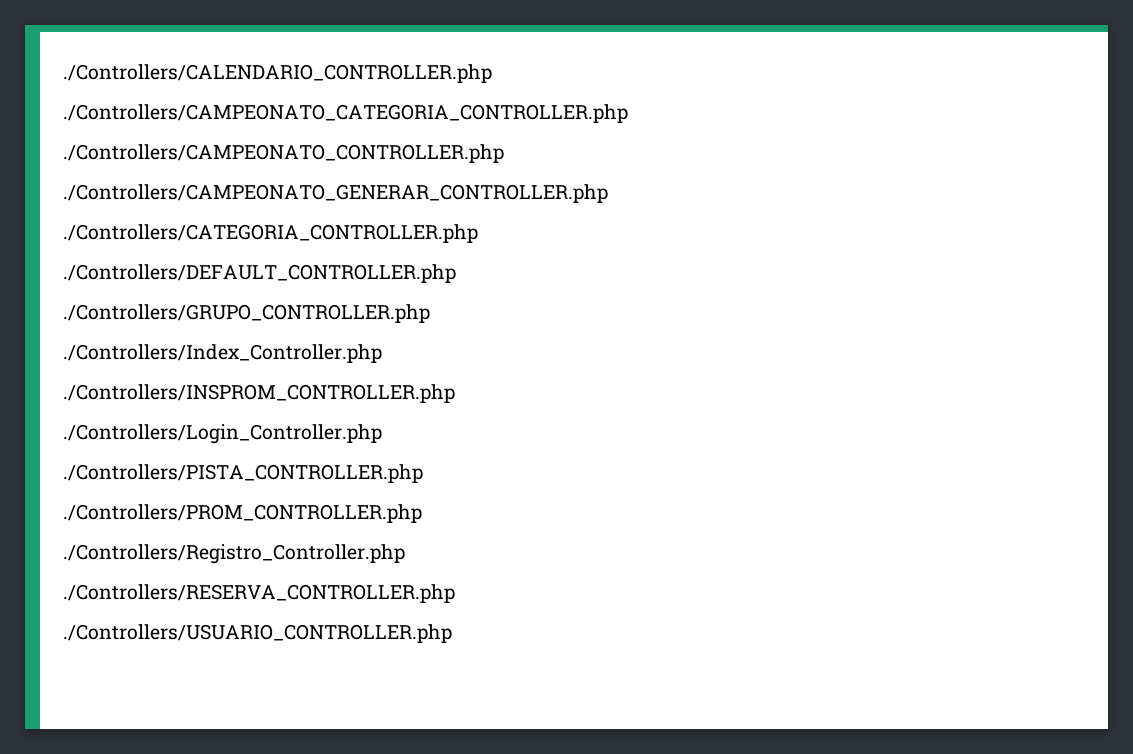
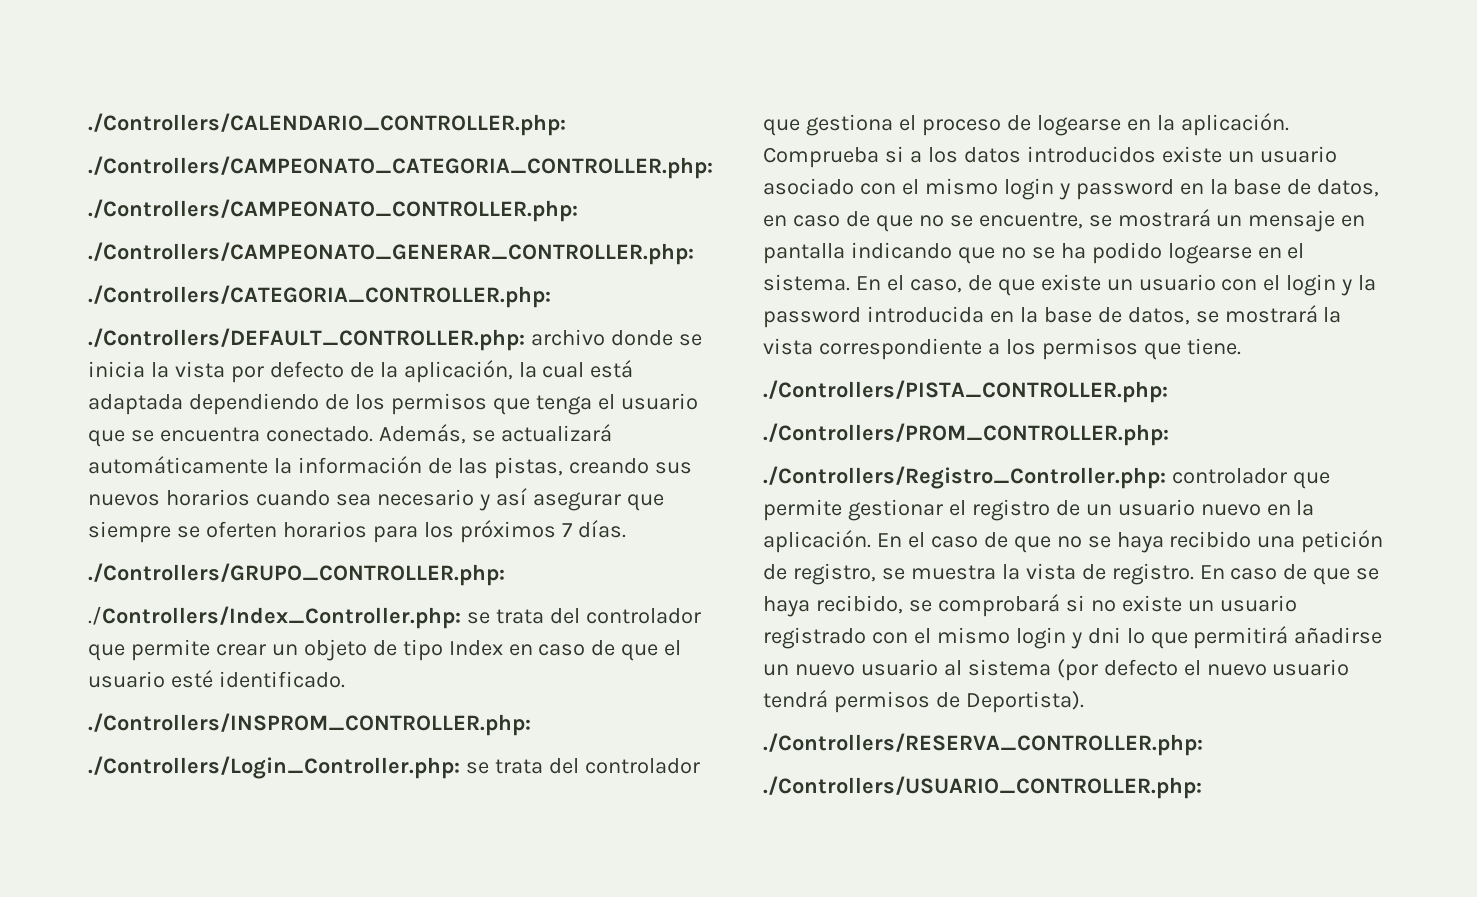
- ./Controllers/CALENDARIO_CONTROLLER.php
- ./Controllers/CAMPEONATO_CATEGORIA_CONTROLLER.php
- ./Controllers/CAMPEONATO_CONTROLLER.php
- ./Controllers/CAMPEONATO_GENERAR_CONTROLLER.php
- ./Controllers/CATEGORIA_CONTROLLER.php
- ./Controllers/DEFAULT_CONTROLLER.php
- ./Controllers/GRUPO_CONTROLLER.php
- ./Controllers/Index_Controller.php
- ./Controllers/INSPROM_CONTROLLER.php
- ./Controllers/Login_Controller.php
- ./Controllers/PISTA_CONTROLLER.php
- ./Controllers/PROM_CONTROLLER.php
- ./Controllers/Registro_Controller.php
- ./Controllers/RESERVA_CONTROLLER.php
- ./Controllers/USUARIO_CONTROLLER.php
+ ./Controllers/CALENDARIO_CONTROLLER.php:
+ ./Controllers/CAMPEONATO_CATEGORIA_CONTROLLER.php:
+ ./Controllers/CAMPEONATO_CONTROLLER.php:
+ ./Controllers/CAMPEONATO_GENERAR_CONTROLLER.php:
+ ./Controllers/CATEGORIA_CONTROLLER.php:
+ ./Controllers/DEFAULT_CONTROLLER.php: archivo donde se inicia la vista por defecto de la aplicación, la cual está adaptada dependiendo de los permisos que tenga el usuario que se encuentra conectado. Además, se actualizará automáticamente la información de las pistas, creando sus nuevos horarios cuando sea necesario y así asegurar que siempre se oferten horarios para los próximos 7 días.
+ ./Controllers/GRUPO_CONTROLLER.php:
+ ./Controllers/Index_Controller.php: se trata del controlador que permite crear un objeto de tipo Index en caso de que el usuario esté identificado.
+ ./Controllers/INSPROM_CONTROLLER.php:
+ ./Controllers/Login_Controller.php: se trata del controlador que gestiona el proceso de logearse en la aplicación. Comprueba si a los datos introducidos existe un usuario asociado con el mismo login y password en la base de datos, en caso de que no se encuentre, se mostrará un mensaje en pantalla indicando que no se ha podido logearse en el sistema. En el caso, de que existe un usuario con el login y la password introducida en la base de datos, se mostrará la vista correspondiente a los permisos que tiene.
+ ./Controllers/PISTA_CONTROLLER.php:
+ ./Controllers/PROM_CONTROLLER.php:
+ ./Controllers/Registro_Controller.php: controlador que permite gestionar el registro de un usuario nuevo en la aplicación. En el caso de que no se haya recibido una petición de registro, se muestra la vista de registro. En caso de que se haya recibido, se comprobará si no existe un usuario registrado con el mismo login y dni lo que permitirá añadirse un nuevo usuario al sistema (por defecto el nuevo usuario tendrá permisos de Deportista).
+ ./Controllers/RESERVA_CONTROLLER.php:
+ ./Controllers/USUARIO_CONTROLLER.php:

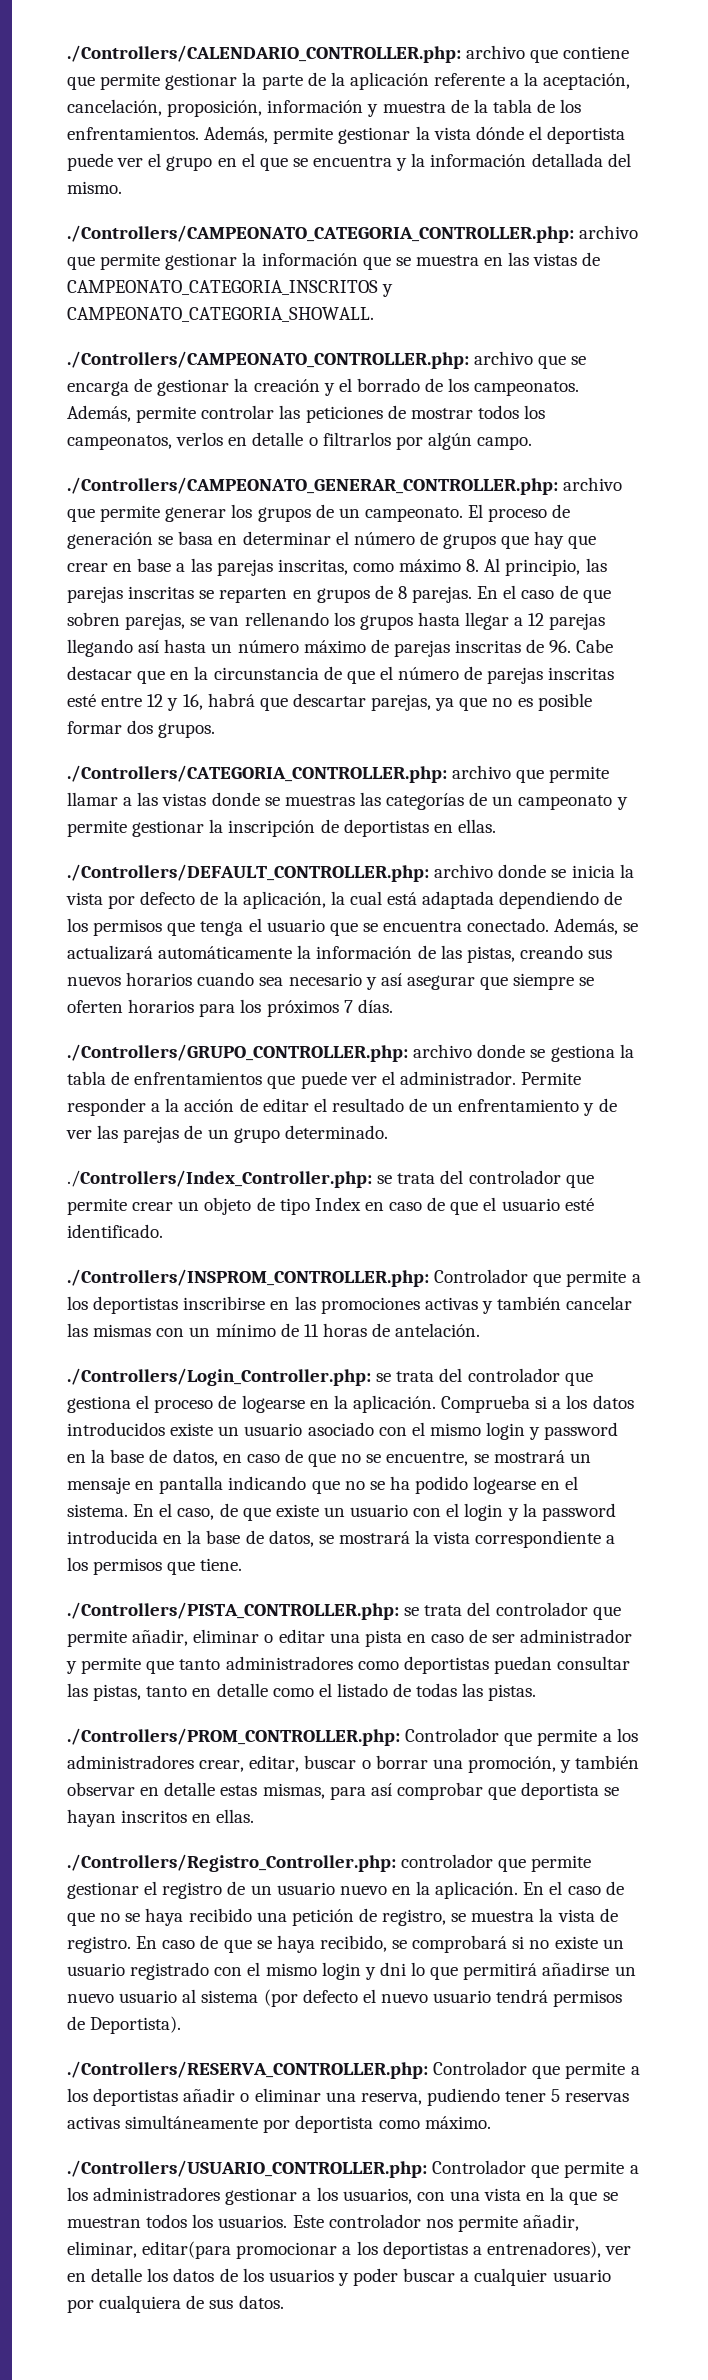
- ./Controllers/CALENDARIO_CONTROLLER.php:
- ./Controllers/CAMPEONATO_CATEGORIA_CONTROLLER.php:
- ./Controllers/CAMPEONATO_CONTROLLER.php:
- ./Controllers/CAMPEONATO_GENERAR_CONTROLLER.php:
- ./Controllers/CATEGORIA_CONTROLLER.php:
+ ./Controllers/CALENDARIO_CONTROLLER.php: archivo que contiene que permite gestionar la parte de la aplicación referente a la aceptación, cancelación, proposición, información y muestra de la tabla de los enfrentamientos. Además, permite gestionar la vista dónde el deportista puede ver el grupo en el que se encuentra y la información detallada del mismo.
+ ./Controllers/CAMPEONATO_CATEGORIA_CONTROLLER.php: archivo que permite gestionar la información que se muestra en las vistas de CAMPEONATO_CATEGORIA_INSCRITOS y CAMPEONATO_CATEGORIA_SHOWALL.
+ ./Controllers/CAMPEONATO_CONTROLLER.php: archivo que se encarga de gestionar la creación y el borrado de los campeonatos. Además, permite controlar las peticiones de mostrar todos los campeonatos, verlos en detalle o filtrarlos por algún campo.
+ ./Controllers/CAMPEONATO_GENERAR_CONTROLLER.php: archivo que permite generar los grupos de un campeonato. El proceso de generación se basa en determinar el número de grupos que hay que crear en base a las parejas inscritas, como máximo 8. Al principio, las parejas inscritas se reparten en grupos de 8 parejas. En el caso de que sobren parejas, se van rellenando los grupos hasta llegar a 12 parejas llegando así hasta un número máximo de parejas inscritas de 96. Cabe destacar que en la circunstancia de que el número de parejas inscritas esté entre 12 y 16, habrá que descartar parejas, ya que no es posible formar dos grupos.
+ ./Controllers/CATEGORIA_CONTROLLER.php: archivo que permite llamar a las vistas donde se muestras las categorías de un campeonato y permite gestionar la inscripción de deportistas en ellas.
- ./Controllers/GRUPO_CONTROLLER.php:
+ ./Controllers/GRUPO_CONTROLLER.php: archivo donde se gestiona la tabla de enfrentamientos que puede ver el administrador. Permite responder a la acción de editar el resultado de un enfrentamiento y de ver las parejas de un grupo determinado.
- ./Controllers/INSPROM_CONTROLLER.php:
+ ./Controllers/INSPROM_CONTROLLER.php: Controlador que permite a los deportistas inscribirse en las promociones activas y también cancelar las mismas con un mínimo de 11 horas de antelación.
- ./Controllers/PISTA_CONTROLLER.php:
- ./Controllers/PROM_CONTROLLER.php:
+ ./Controllers/PISTA_CONTROLLER.php: se trata del controlador que permite añadir, eliminar o editar una pista en caso de ser administrador y permite que tanto administradores como deportistas puedan consultar las pistas, tanto en detalle como el listado de todas las pistas.
+ ./Controllers/PROM_CONTROLLER.php: Controlador que permite a los administradores crear, editar, buscar o borrar una promoción, y también observar en detalle estas mismas, para así comprobar que deportista se hayan inscritos en ellas.
- ./Controllers/RESERVA_CONTROLLER.php:
- ./Controllers/USUARIO_CONTROLLER.php:
+ ./Controllers/RESERVA_CONTROLLER.php: Controlador que permite a los deportistas añadir o eliminar una reserva, pudiendo tener 5 reservas activas simultáneamente por deportista como máximo.
+ ./Controllers/USUARIO_CONTROLLER.php: Controlador que permite a los administradores gestionar a los usuarios, con una vista en la que se muestran todos los usuarios. Este controlador nos permite añadir, eliminar, editar(para promocionar a los deportistas a entrenadores), ver en detalle los datos de los usuarios y poder buscar a cualquier usuario por cualquiera de sus datos.

